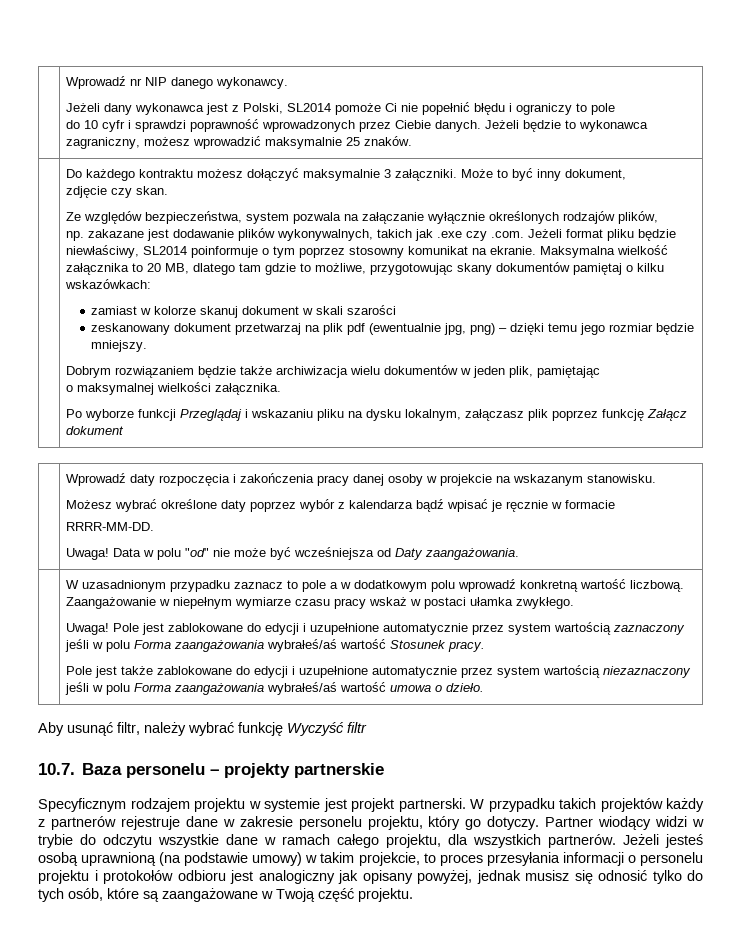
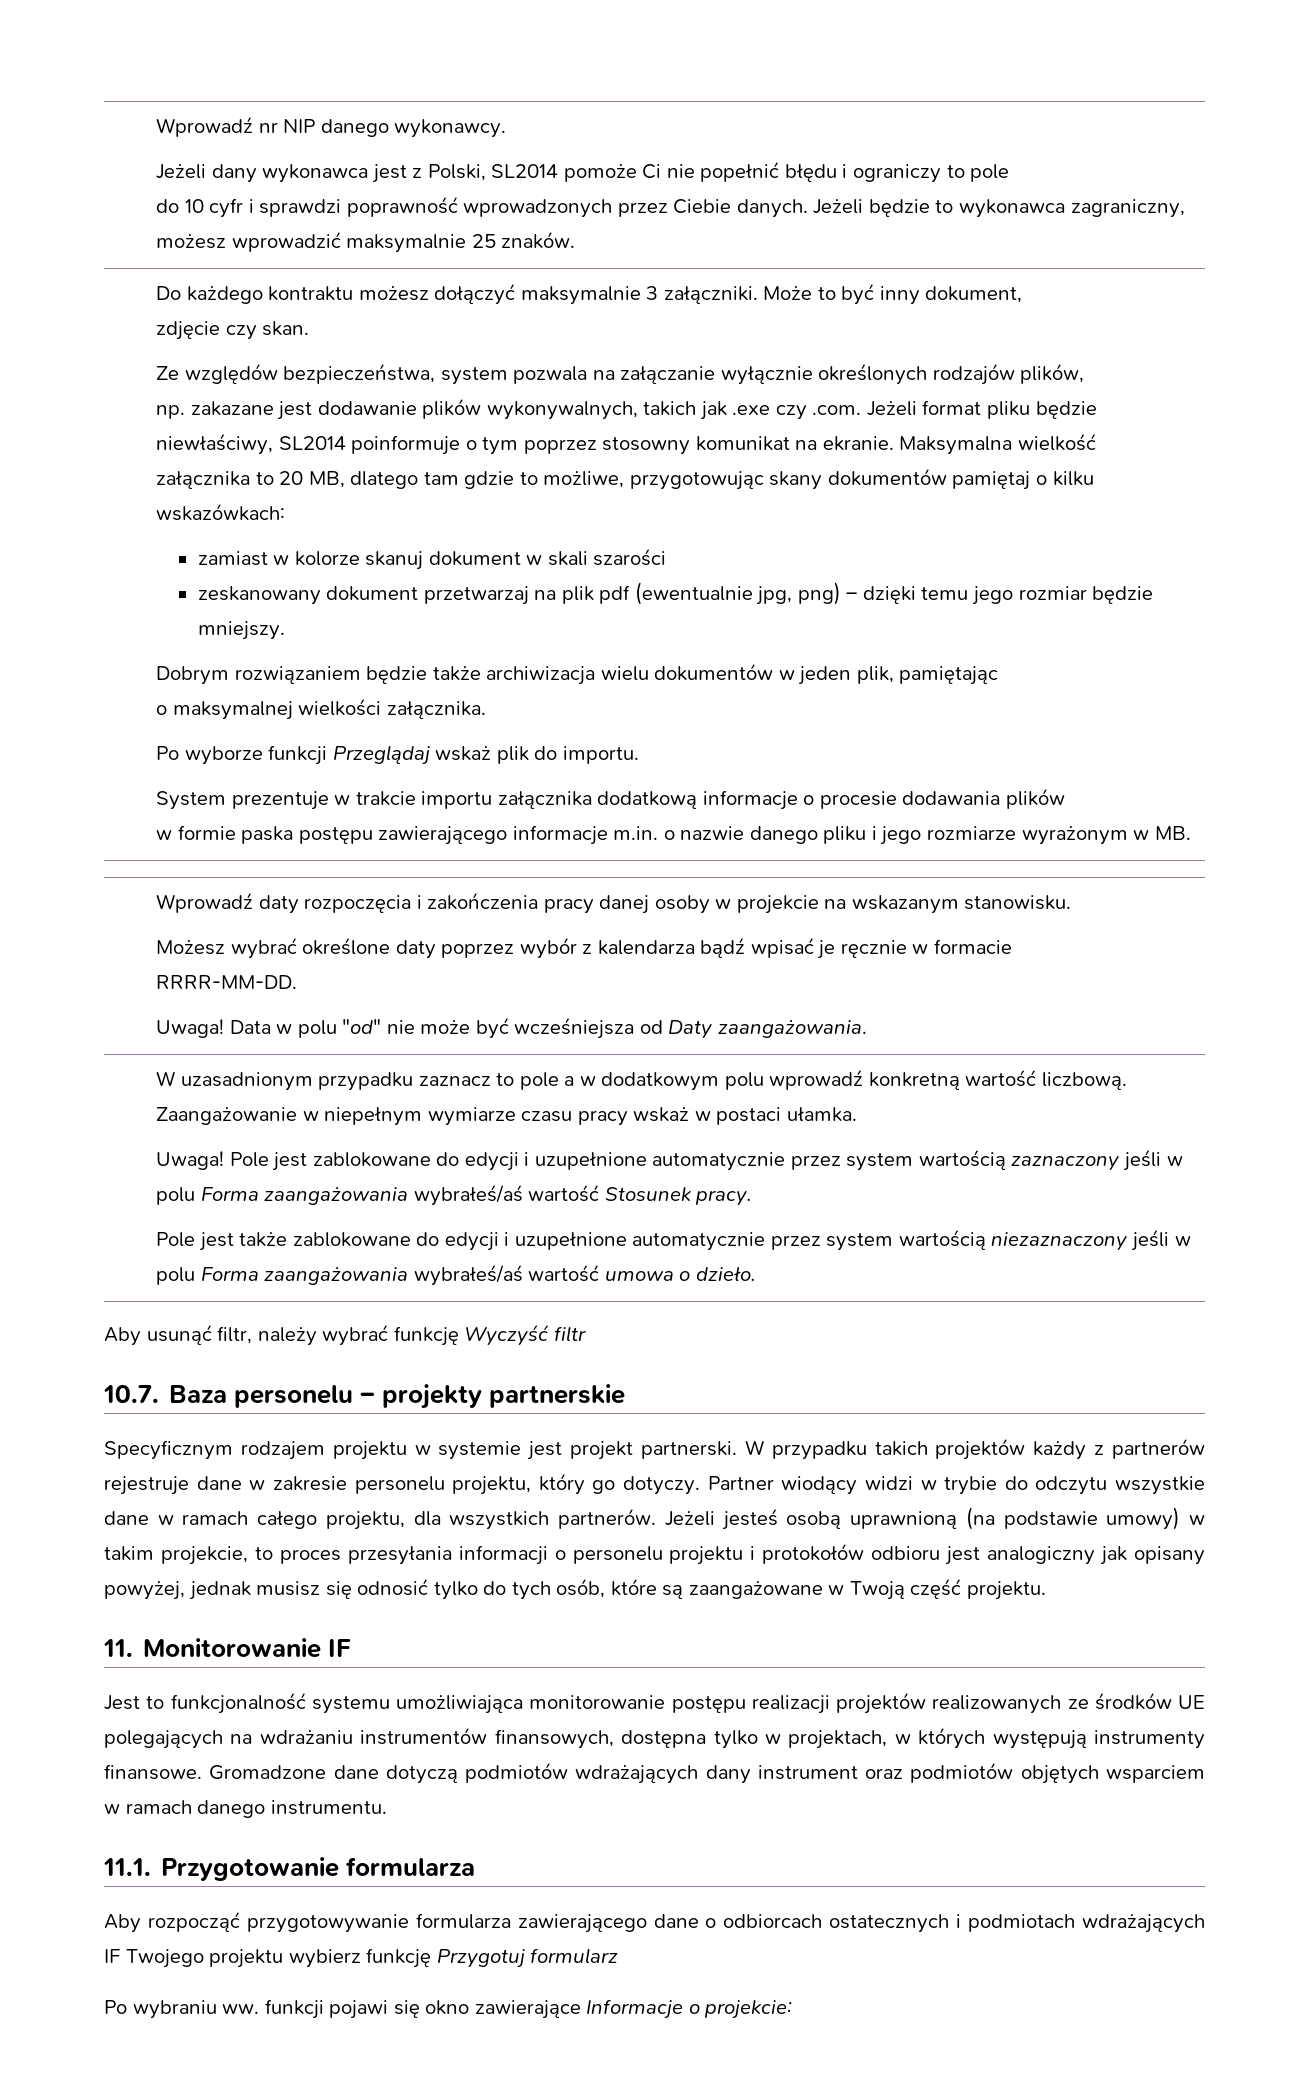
- Po wyborze funkcji Przeglądaj i wskazaniu pliku na dysku lokalnym, załączasz plik poprzez funkcję Załącz dokument
+ Po wyborze funkcji Przeglądaj wskaż plik do importu.
+ System prezentuje w trakcie importu załącznika dodatkową informacje o procesie dodawania plików
+ w formie paska postępu zawierającego informacje m.in. o nazwie danego pliku i jego rozmiarze wyrażonym w MB.
- Zaangażowanie w niepełnym wymiarze czasu pracy wskaż w postaci ułamka zwykłego.
+ Zaangażowanie w niepełnym wymiarze czasu pracy wskaż w postaci ułamka.
+ 11. Monitorowanie IF
+ Jest to funkcjonalność systemu umożliwiająca monitorowanie postępu realizacji projektów realizowanych ze środków UE polegających na wdrażaniu instrumentów finansowych, dostępna tylko w projektach, w których występują instrumenty finansowe. Gromadzone dane dotyczą podmiotów wdrażających dany instrument oraz podmiotów objętych wsparciem w ramach danego instrumentu.
+ 11.1. Przygotowanie formularza
+ Aby rozpocząć przygotowywanie formularza zawierającego dane o odbiorcach ostatecznych i podmiotach wdrażających IF Twojego projektu wybierz funkcję Przygotuj formularz
+ Po wybraniu ww. funkcji pojawi się okno zawierające Informacje o projekcie:

